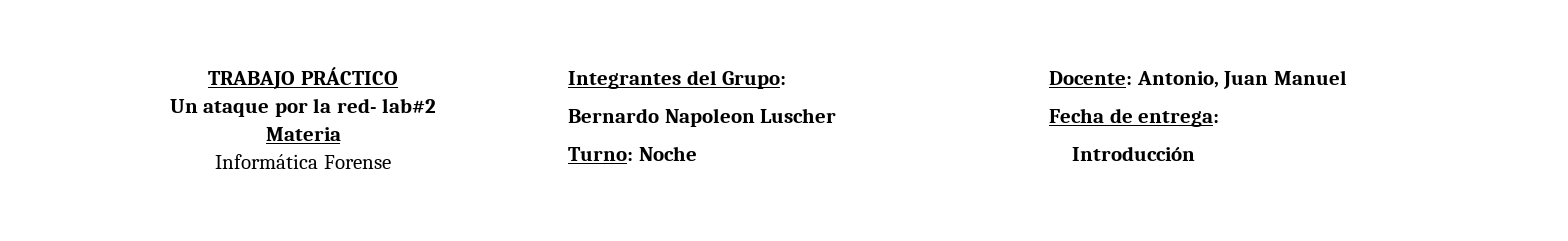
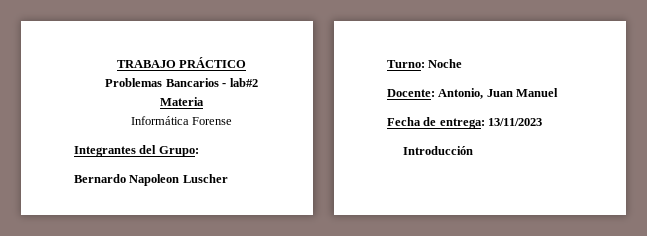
- Un ataque por la red- lab#2
+ Problemas Bancarios - lab#2
- Fecha de entrega:
+ Fecha de entrega: 13/11/2023

